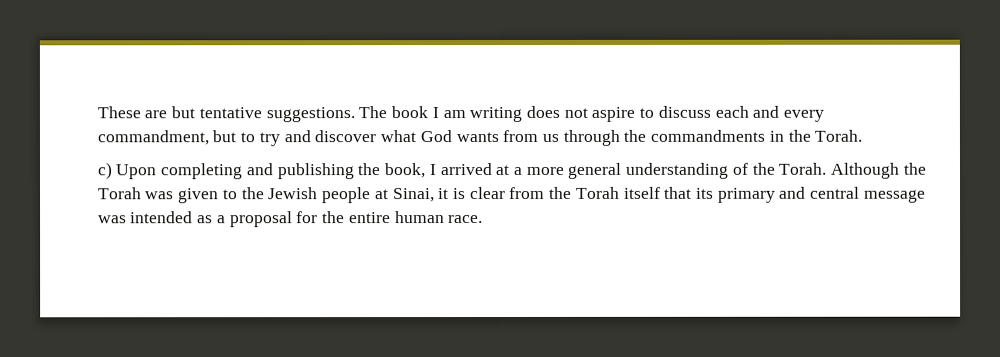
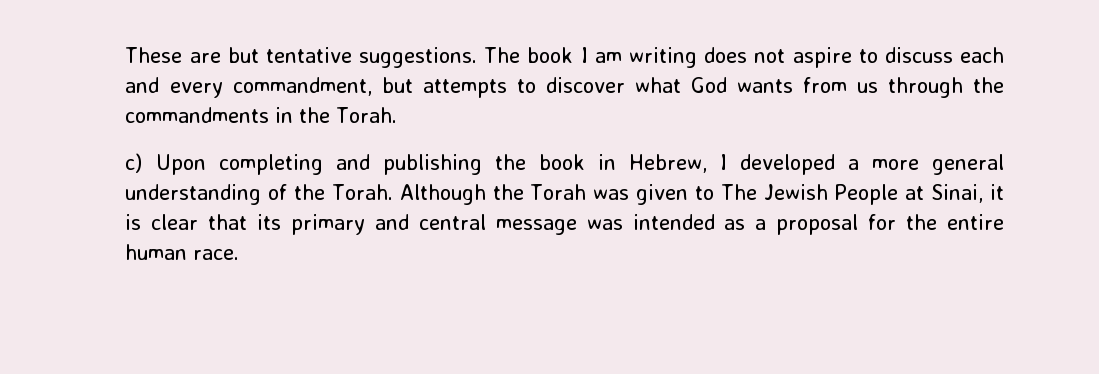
- The book I am writing does not aspire to discuss each and every commandment, but to try and discover what God wants from us through the commandments in the Torah.
+ The book I am writing does not aspire to discuss each and every commandment, but attempts to discover what God wants from us through the commandments in the Torah.
- c) Upon completing and publishing the book, I arrived at a more general understanding of the Torah.
+ c) Upon completing and publishing the book in Hebrew, I developed a more general understanding of the Torah.
- Although the Torah was given to the Jewish people at Sinai, it is clear from the Torah itself that its primary and central message was intended as a proposal for the entire human race.
+ Although the Torah was given to The Jewish People at Sinai, it is clear that its primary and central message was intended as a proposal for the entire human race.

